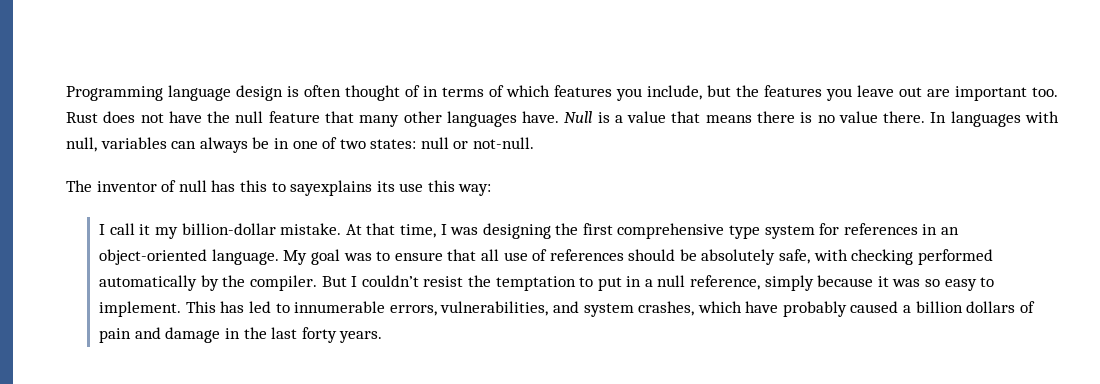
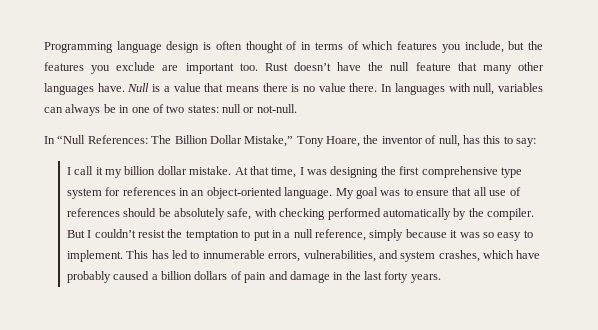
- Programming language design is often thought of in terms of which features you include, but the features you leave out are important too.
+ Programming language design is often thought of in terms of which features you include, but the features you exclude are important too.
- Rust does not have the null feature that many other languages have.
+ Rust doesn’t have the null feature that many other languages have.
- The inventor of null has this to sayexplains its use this way:
+ In “Null References: The Billion Dollar Mistake,” Tony Hoare, the inventor of null, has this to say:
- I call it my billion-dollar mistake.
+ I call it my billion dollar mistake.

